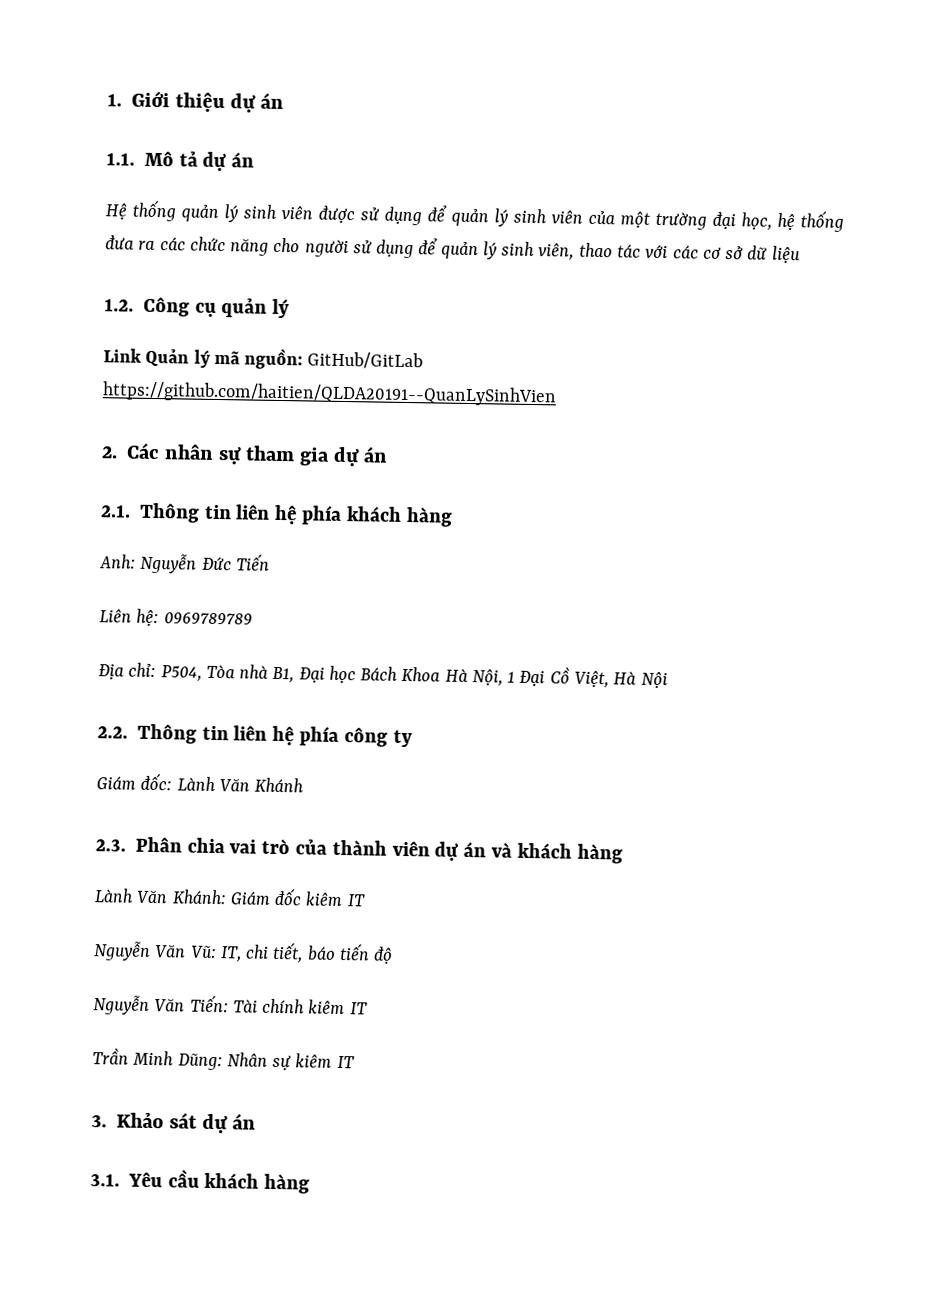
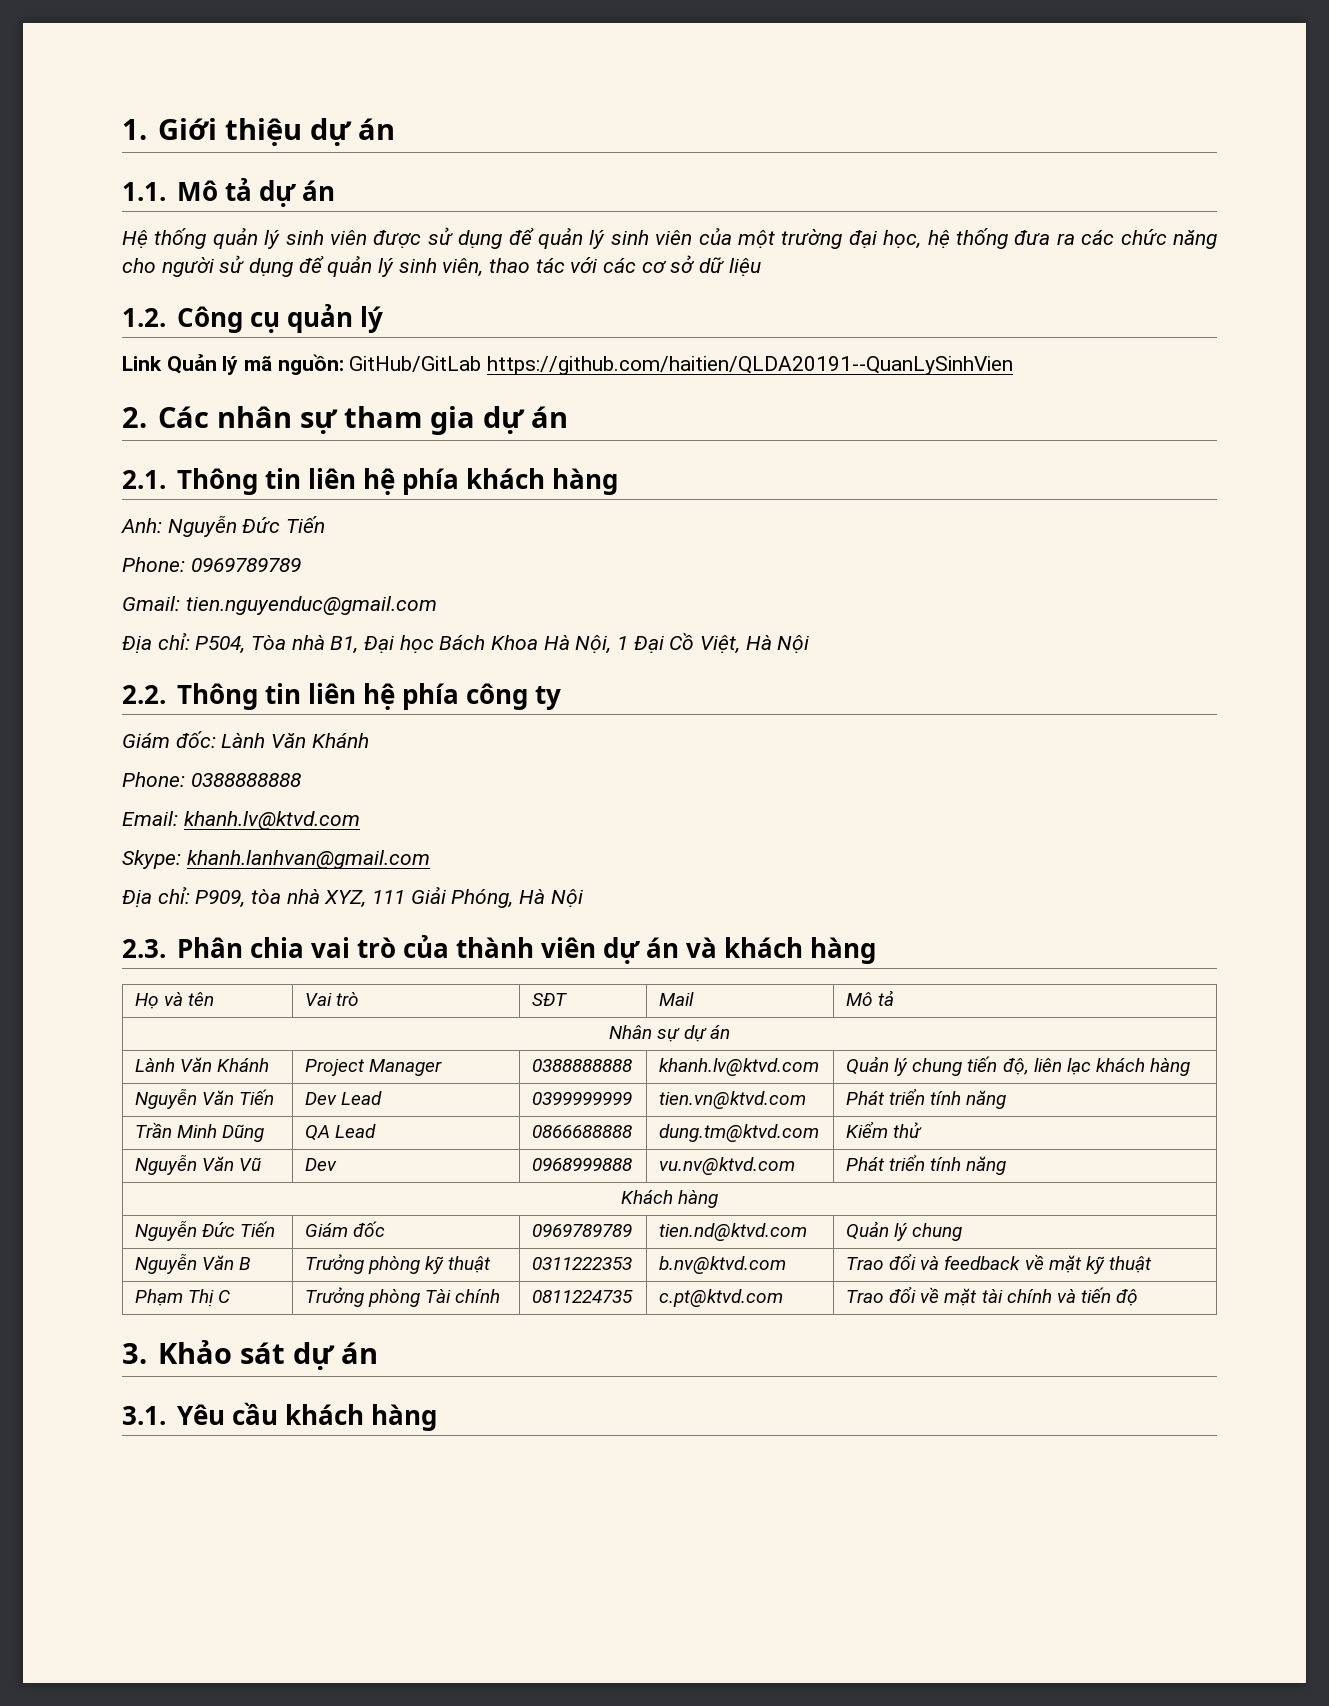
- Liên hệ: 0969789789
+ Phone: 0969789789
+ Gmail: tien.nguyenduc@gmail.com
+ Phone: 0388888888
+ Email: khanh.lv@ktvd.com
+ Skype: khanh.lanhvan@gmail.com
+ Địa chỉ: P909, tòa nhà XYZ, 111 Giải Phóng, Hà Nội
- Lành Văn Khánh: Giám đốc kiêm IT
- Nguyễn Văn Vũ: IT, chi tiết, báo tiến độ
- Nguyễn Văn Tiến: Tài chính kiêm IT
- Trần Minh Dũng: Nhân sự kiêm IT
+ Họ và tên | Vai trò | SĐT | Mail | Mô tả
+ Nhân sự dự án
+ Lành Văn Khánh | Project Manager | 0388888888 | khanh.lv@ktvd.com | Quản lý chung tiến độ, liên lạc khách hàng
+ Nguyễn Văn Tiến | Dev Lead | 0399999999 | tien.vn@ktvd.com | Phát triển tính năng
+ Trần Minh Dũng | QA Lead | 0866688888 | dung.tm@ktvd.com | Kiểm thử
+ Nguyễn Văn Vũ | Dev | 0968999888 | vu.nv@ktvd.com | Phát triển tính năng
+ Khách hàng
+ Nguyễn Đức Tiến | Giám đốc | 0969789789 | tien.nd@ktvd.com | Quản lý chung
+ Nguyễn Văn B | Trưởng phòng kỹ thuật | 0311222353 | b.nv@ktvd.com | Trao đổi và feedback về mặt kỹ thuật
+ Phạm Thị C | Trưởng phòng Tài chính | 0811224735 | c.pt@ktvd.com | Trao đổi về mặt tài chính và tiến độ

